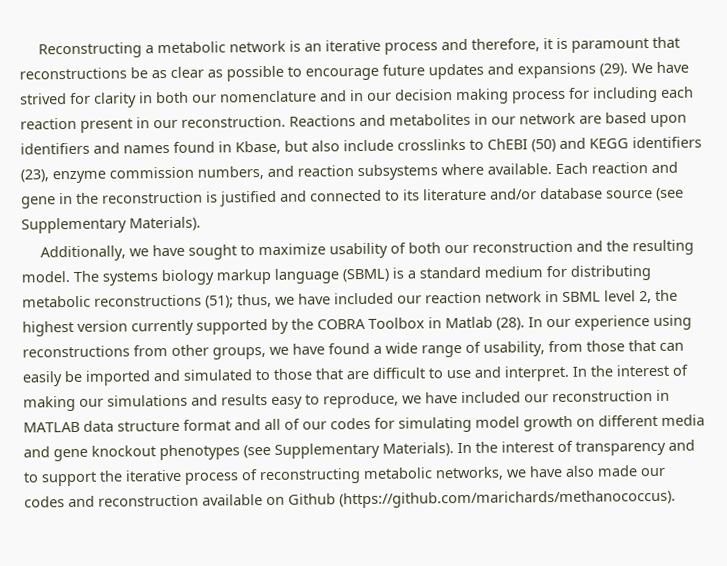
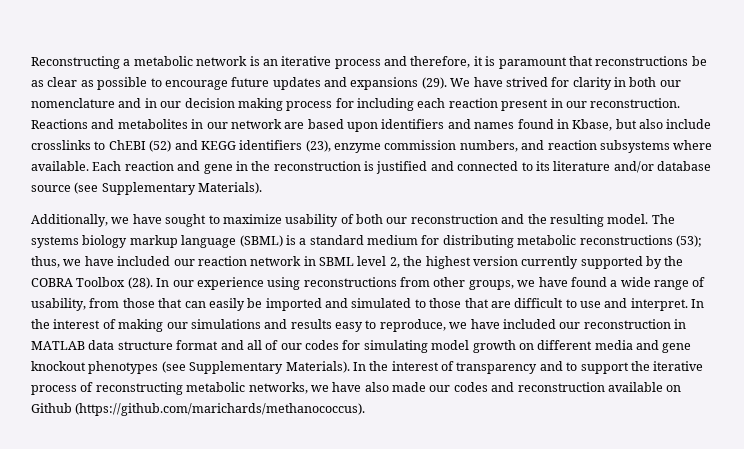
- Reactions and metabolites in our network are based upon identifiers and names found in Kbase, but also include crosslinks to ChEBI (50) and KEGG identifiers (23), enzyme commission numbers, and reaction subsystems where available.
+ Reactions and metabolites in our network are based upon identifiers and names found in Kbase, but also include crosslinks to ChEBI (52) and KEGG identifiers (23), enzyme commission numbers, and reaction subsystems where available.
- The systems biology markup language (SBML) is a standard medium for distributing metabolic reconstructions (51); thus, we have included our reaction network in SBML level 2, the highest version currently supported by the COBRA Toolbox in Matlab (28).
+ The systems biology markup language (SBML) is a standard medium for distributing metabolic reconstructions (53); thus, we have included our reaction network in SBML level 2, the highest version currently supported by the COBRA Toolbox (28).

